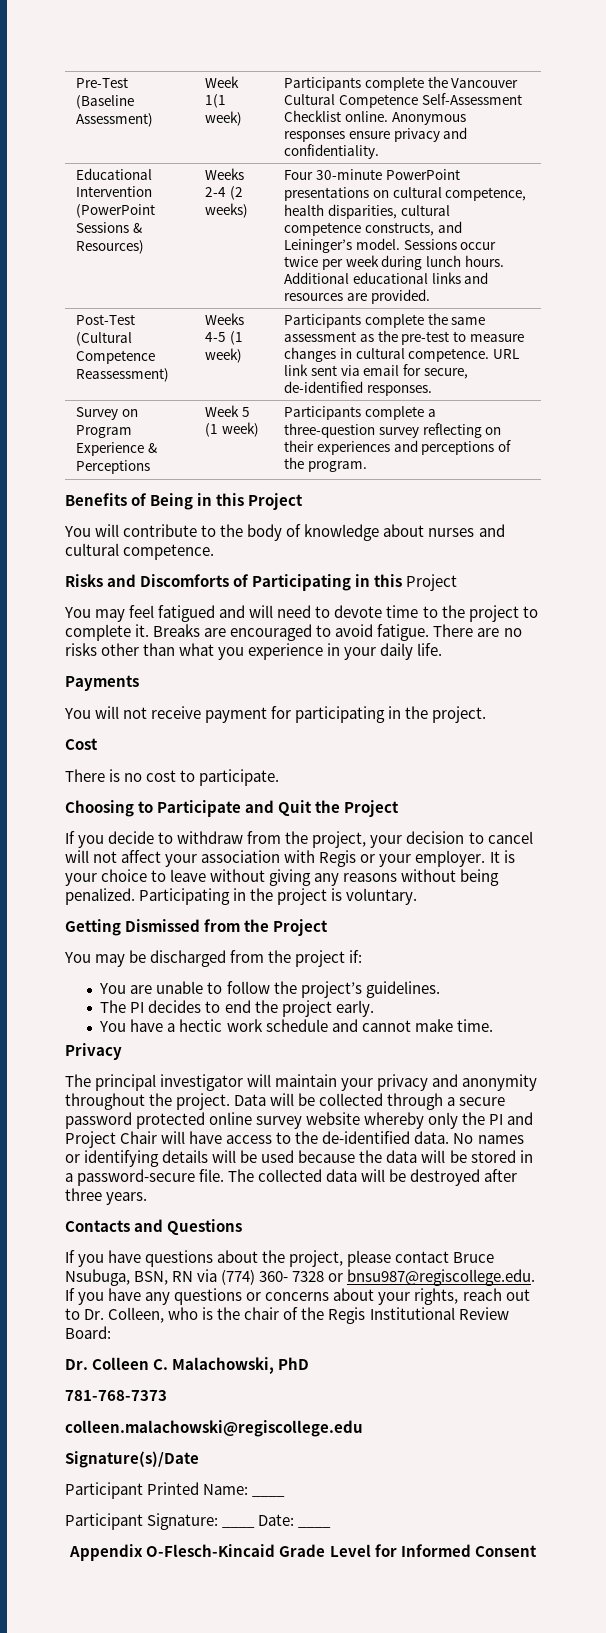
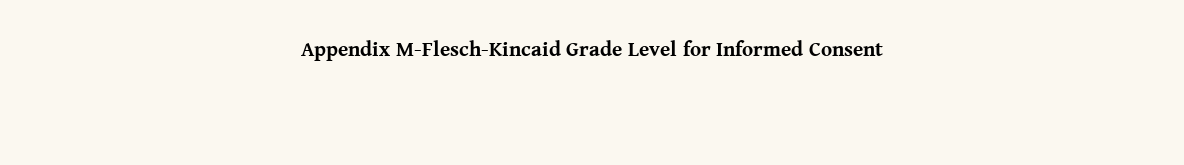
- Pre-Test (Baseline Assessment) | Week 1(1 week) | Participants complete the Vancouver Cultural Competence Self-Assessment Checklist online. Anonymous responses ensure privacy and confidentiality.
- Educational Intervention (PowerPoint Sessions & Resources) | Weeks 2-4 (2 weeks) | Four 30-minute PowerPoint presentations on cultural competence, health disparities, cultural competence constructs, and Leininger’s model. Sessions occur twice per week during lunch hours. Additional educational links and resources are provided.
- Post-Test (Cultural Competence Reassessment) | Weeks 4-5 (1 week) | Participants complete the same assessment as the pre-test to measure changes in cultural competence. URL link sent via email for secure, de-identified responses.
- Survey on Program Experience & Perceptions | Week 5 (1 week) | Participants complete a three-question survey reflecting on their experiences and perceptions of the program.
- Benefits of Being in this Project
- You will contribute to the body of knowledge about nurses and cultural competence.
- Risks and Discomforts of Participating in this Project
- You may feel fatigued and will need to devote time to the project to complete it. Breaks are encouraged to avoid fatigue. There are no risks other than what you experience in your daily life.
- Payments
- You will not receive payment for participating in the project.
- Cost
- There is no cost to participate.
- Choosing to Participate and Quit the Project
- If you decide to withdraw from the project, your decision to cancel will not affect your association with Regis or your employer. It is your choice to leave without giving any reasons without being penalized. Participating in the project is voluntary.
- Getting Dismissed from the Project
- You may be discharged from the project if:
- You are unable to follow the project’s guidelines.
- The PI decides to end the project early.
- You have a hectic work schedule and cannot make time.
- Privacy
- The principal investigator will maintain your privacy and anonymity throughout the project. Data will be collected through a secure password protected online survey website whereby only the PI and Project Chair will have access to the de-identified data. No names or identifying details will be used because the data will be stored in a password-secure file. The collected data will be destroyed after three years.
- Contacts and Questions
- If you have questions about the project, please contact Bruce Nsubuga, BSN, RN via (774) 360- 7328 or bnsu987@regiscollege.edu. If you have any questions or concerns about your rights, reach out to Dr. Colleen, who is the chair of the Regis Institutional Review Board:
- Dr. Colleen C. Malachowski, PhD
- 781-768-7373
- colleen.malachowski@regiscollege.edu
- Signature(s)/Date
- Participant Printed Name: ____
- Participant Signature: ____ Date: ____
- Appendix O-Flesch-Kincaid Grade Level for Informed Consent
+ Appendix M-Flesch-Kincaid Grade Level for Informed Consent

